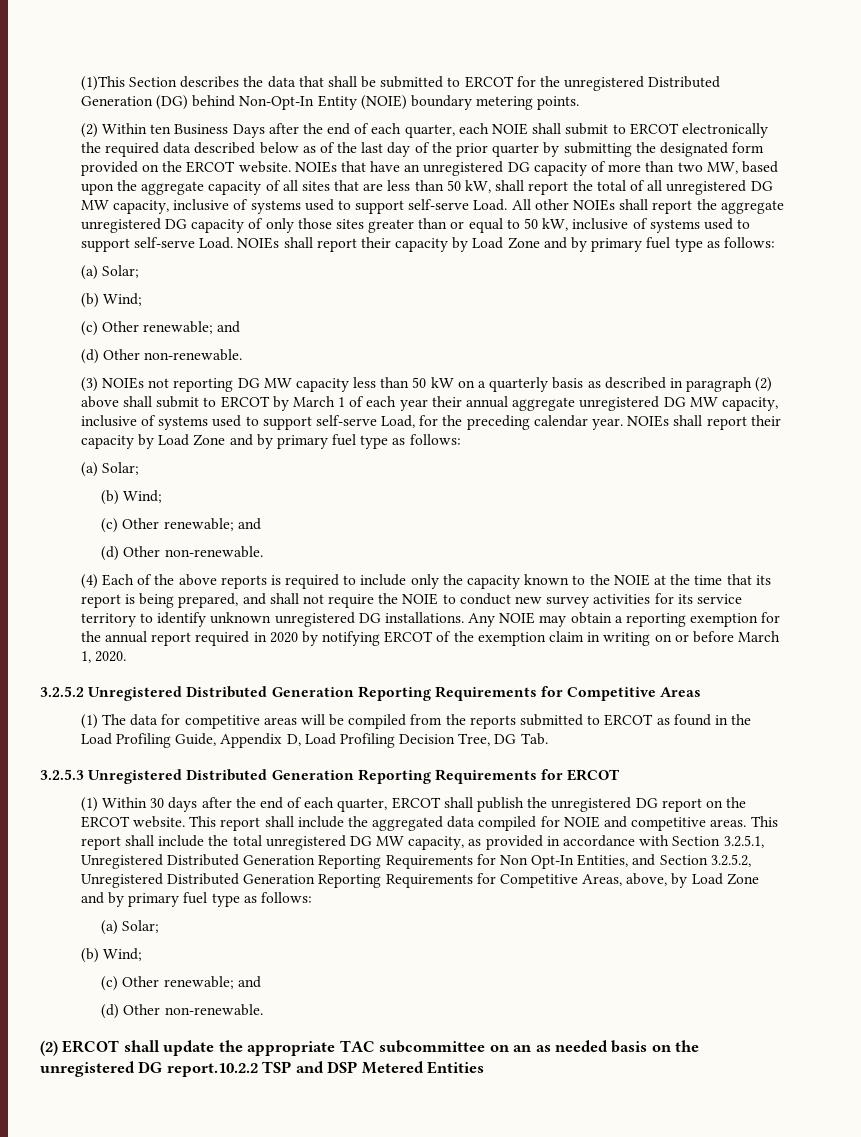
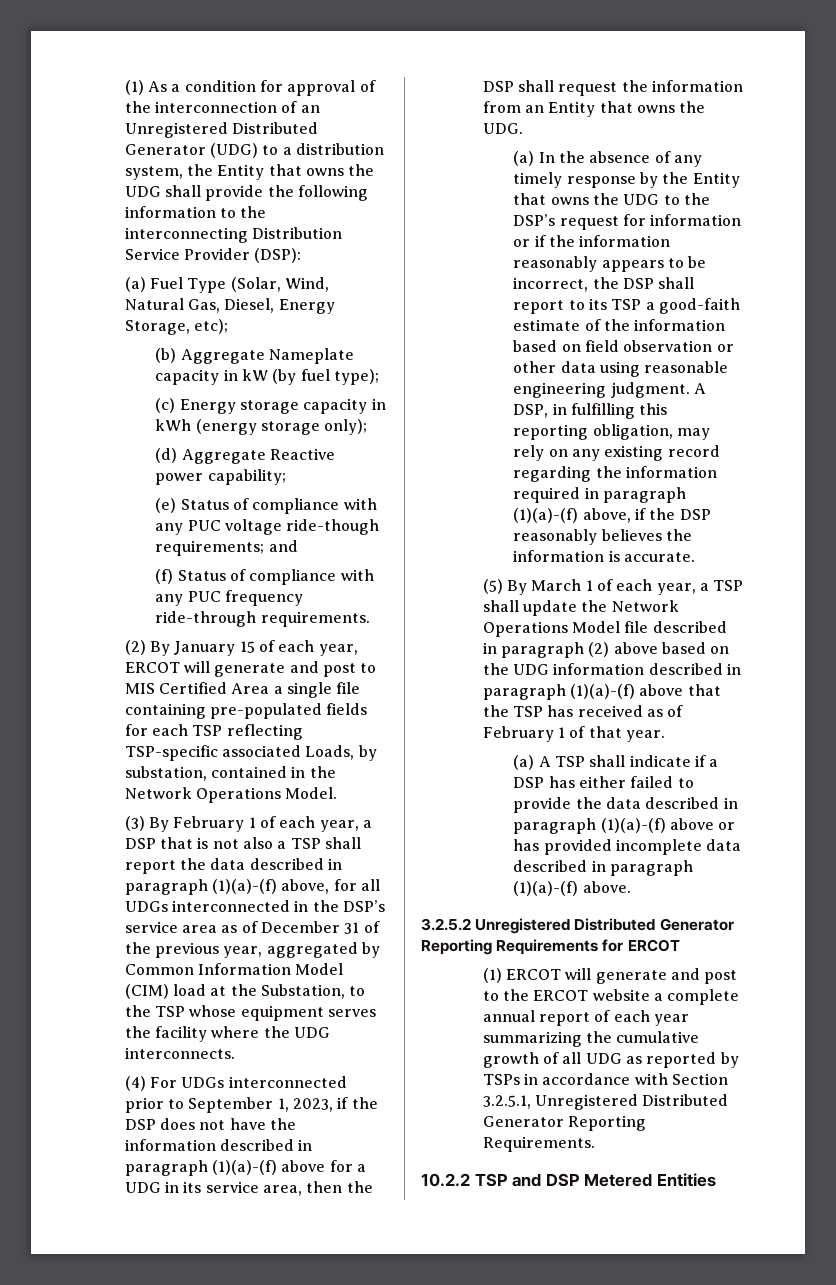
- (1)This Section describes the data that shall be submitted to ERCOT for the unregistered Distributed Generation (DG) behind Non-Opt-In Entity (NOIE) boundary metering points.
- (2) Within ten Business Days after the end of each quarter, each NOIE shall submit to ERCOT electronically the required data described below as of the last day of the prior quarter by submitting the designated form provided on the ERCOT website. NOIEs that have an unregistered DG capacity of more than two MW, based upon the aggregate capacity of all sites that are less than 50 kW, shall report the total of all unregistered DG MW capacity, inclusive of systems used to support self-serve Load. All other NOIEs shall report the aggregate unregistered DG capacity of only those sites greater than or equal to 50 kW, inclusive of systems used to support self-serve Load. NOIEs shall report their capacity by Load Zone and by primary fuel type as follows:
- (a) Solar;
- (b) Wind;
- (c) Other renewable; and
- (d) Other non-renewable.
- (3) NOIEs not reporting DG MW capacity less than 50 kW on a quarterly basis as described in paragraph (2) above shall submit to ERCOT by March 1 of each year their annual aggregate unregistered DG MW capacity, inclusive of systems used to support self-serve Load, for the preceding calendar year. NOIEs shall report their capacity by Load Zone and by primary fuel type as follows:
- (a) Solar;
- (b) Wind;
- (c) Other renewable; and
- (d) Other non-renewable.
- (4) Each of the above reports is required to include only the capacity known to the NOIE at the time that its report is being prepared, and shall not require the NOIE to conduct new survey activities for its service territory to identify unknown unregistered DG installations. Any NOIE may obtain a reporting exemption for the annual report required in 2020 by notifying ERCOT of the exemption claim in writing on or before March 1, 2020.
- 3.2.5.2 Unregistered Distributed Generation Reporting Requirements for Competitive Areas
- (1) The data for competitive areas will be compiled from the reports submitted to ERCOT as found in the Load Profiling Guide, Appendix D, Load Profiling Decision Tree, DG Tab.
- 3.2.5.3 Unregistered Distributed Generation Reporting Requirements for ERCOT
+ (1) As a condition for approval of the interconnection of an Unregistered Distributed Generator (UDG) to a distribution system, the Entity that owns the UDG shall provide the following information to the interconnecting Distribution Service Provider (DSP):
+ (a) Fuel Type (Solar, Wind, Natural Gas, Diesel, Energy Storage, etc);
+ (b) Aggregate Nameplate capacity in kW (by fuel type);
+ (c) Energy storage capacity in kWh (energy storage only);
+ (d) Aggregate Reactive power capability;
+ (e) Status of compliance with any PUC voltage ride-though requirements; and
+ (f) Status of compliance with any PUC frequency ride-through requirements.
+ (2) By January 15 of each year, ERCOT will generate and post to MIS Certified Area a single file containing pre-populated fields for each TSP reflecting TSP-specific associated Loads, by substation, contained in the Network Operations Model.
+ (3) By February 1 of each year, a DSP that is not also a TSP shall report the data described in paragraph (1)(a)-(f) above, for all UDGs interconnected in the DSP’s service area as of December 31 of the previous year, aggregated by Common Information Model (CIM) load at the Substation, to the TSP whose equipment serves the facility where the UDG interconnects.
+ (4) For UDGs interconnected prior to September 1, 2023, if the DSP does not have the information described in paragraph (1)(a)-(f) above for a UDG in its service area, then the DSP shall request the information from an Entity that owns the UDG.
+ (a) In the absence of any timely response by the Entity that owns the UDG to the DSP’s request for information or if the information reasonably appears to be incorrect, the DSP shall report to its TSP a good-faith estimate of the information based on field observation or other data using reasonable engineering judgment. A DSP, in fulfilling this reporting obligation, may rely on any existing record regarding the information required in paragraph (1)(a)-(f) above, if the DSP reasonably believes the information is accurate.
+ (5) By March 1 of each year, a TSP shall update the Network Operations Model file described in paragraph (2) above based on the UDG information described in paragraph (1)(a)-(f) above that the TSP has received as of February 1 of that year.
+ (a) A TSP shall indicate if a DSP has either failed to provide the data described in paragraph (1)(a)-(f) above or has provided incomplete data described in paragraph (1)(a)-(f) above.
+ 3.2.5.2 Unregistered Distributed Generator Reporting Requirements for ERCOT
- (1) Within 30 days after the end of each quarter, ERCOT shall publish the unregistered DG report on the ERCOT website. This report shall include the aggregated data compiled for NOIE and competitive areas. This report shall include the total unregistered DG MW capacity, as provided in accordance with Section 3.2.5.1, Unregistered Distributed Generation Reporting Requirements for Non Opt-In Entities, and Section 3.2.5.2, Unregistered Distributed Generation Reporting Requirements for Competitive Areas, above, by Load Zone and by primary fuel type as follows:
- (a) Solar;
- (b) Wind;
- (c) Other renewable; and
- (d) Other non-renewable.
- (2) ERCOT shall update the appropriate TAC subcommittee on an as needed basis on the unregistered DG report.10.2.2 TSP and DSP Metered Entities
+ (1) ERCOT will generate and post to the ERCOT website a complete annual report of each year summarizing the cumulative growth of all UDG as reported by TSPs in accordance with Section 3.2.5.1, Unregistered Distributed Generator Reporting Requirements.
+ 10.2.2 TSP and DSP Metered Entities

